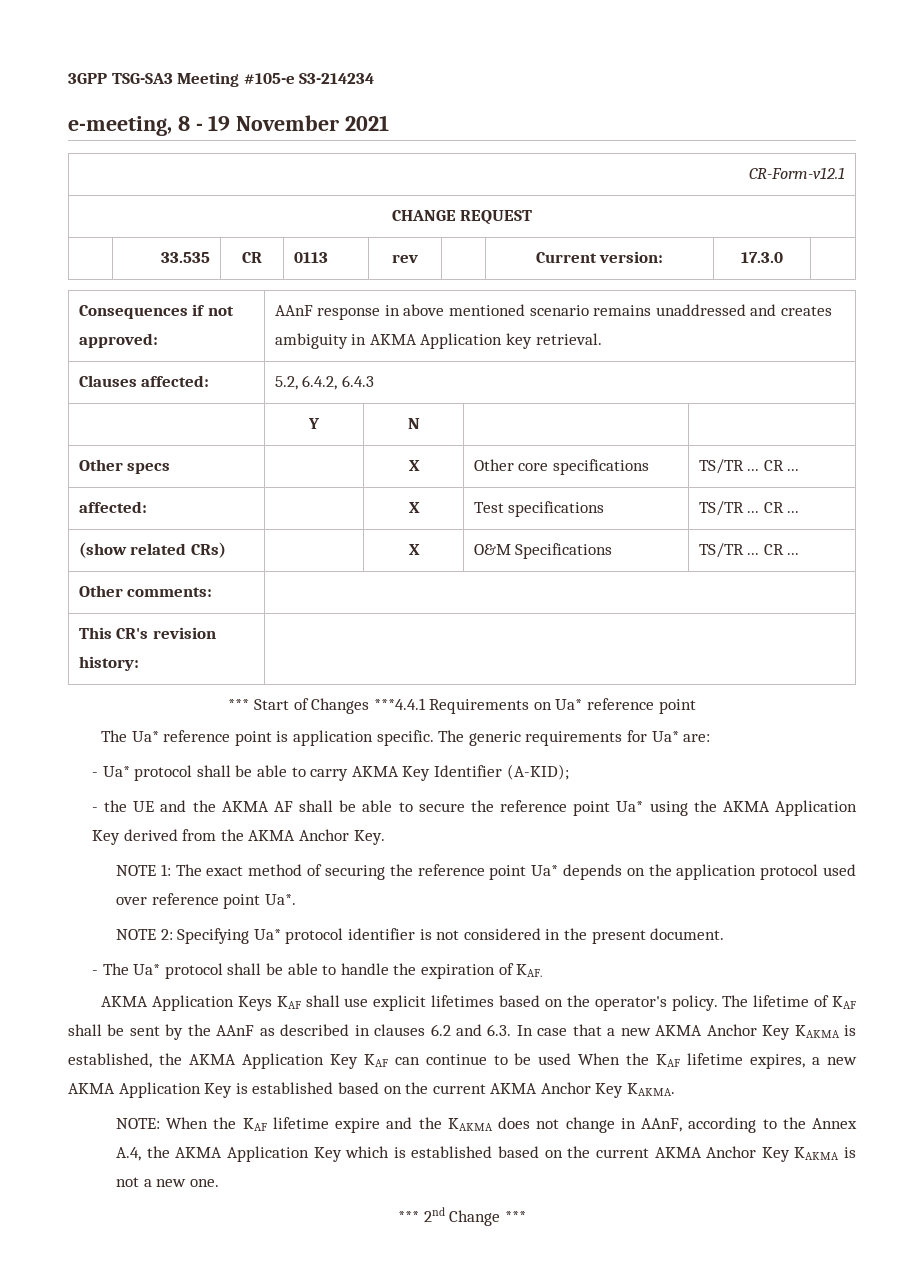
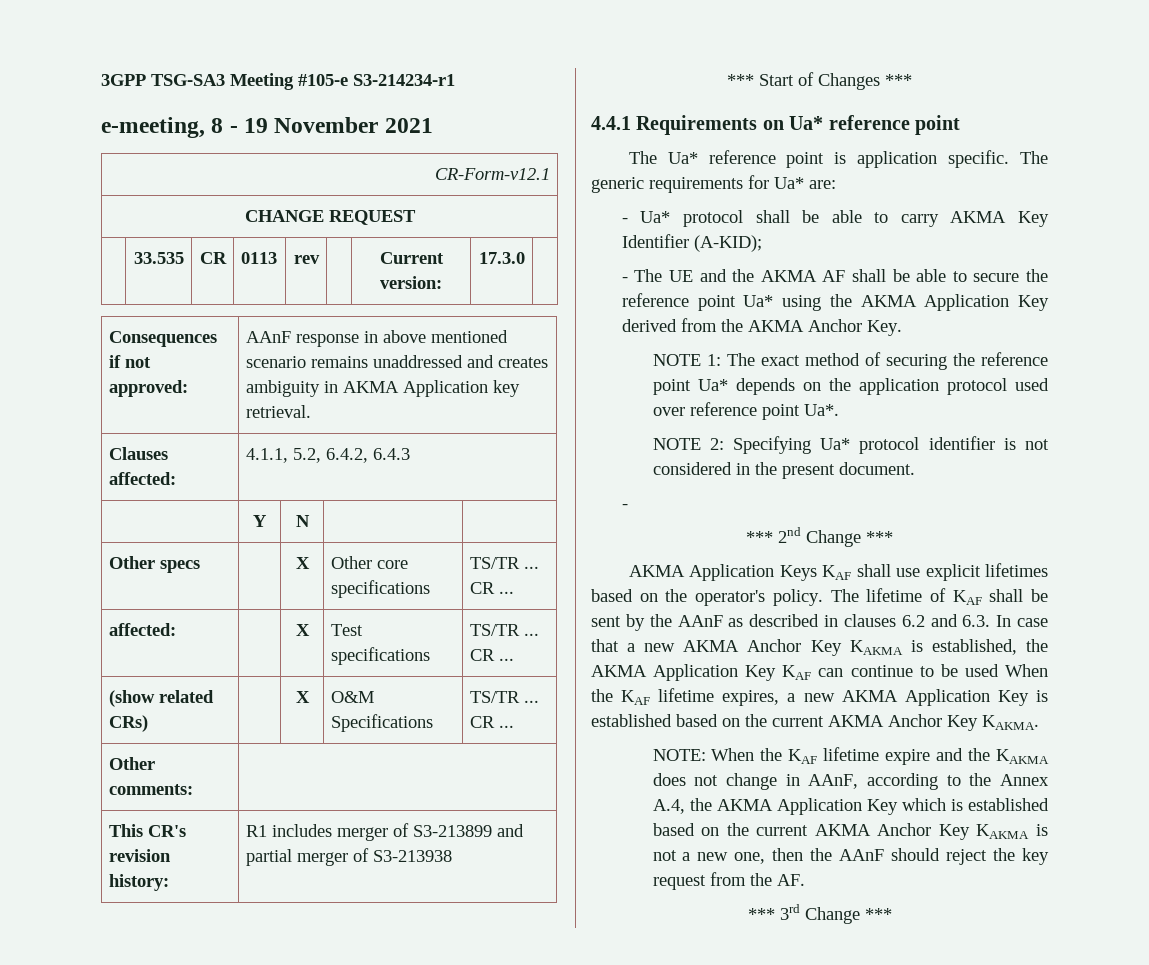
- 3GPP TSG-SA3 Meeting #105-e S3-214234
+ 3GPP TSG-SA3 Meeting #105-e S3-214234-r1
- Clauses affected: | 5.2, 6.4.2, 6.4.3
+ Clauses affected: | 4.1.1, 5.2, 6.4.2, 6.4.3
- This CR's revision history: |
+ This CR's revision history: | R1 includes merger of S3-213899 and partial merger of S3-213938
- *** Start of Changes ***4.4.1 Requirements on Ua* reference point
+ *** Start of Changes ***
+ 4.4.1 Requirements on Ua* reference point
- - the UE and the AKMA AF shall be able to secure the reference point Ua* using the AKMA Application Key derived from the AKMA Anchor Key.
+ - The UE and the AKMA AF shall be able to secure the reference point Ua* using the AKMA Application Key derived from the AKMA Anchor Key.
  NOTE 2: Specifying Ua* protocol identifier is not considered in the present document.
- - The Ua* protocol shall be able to handle the expiration of KAF.
+ -
+ *** 2nd Change ***
- NOTE: When the KAF lifetime expire and the KAKMA does not change in AAnF, according to the Annex A.4, the AKMA Application Key which is established based on the current AKMA Anchor Key KAKMA is not a new one.
- *** 2nd Change ***
+ NOTE: When the KAF lifetime expire and the KAKMA does not change in AAnF, according to the Annex A.4, the AKMA Application Key which is established based on the current AKMA Anchor Key KAKMA is not a new one, then the AAnF should reject the key request from the AF.
+ *** 3rd Change ***

